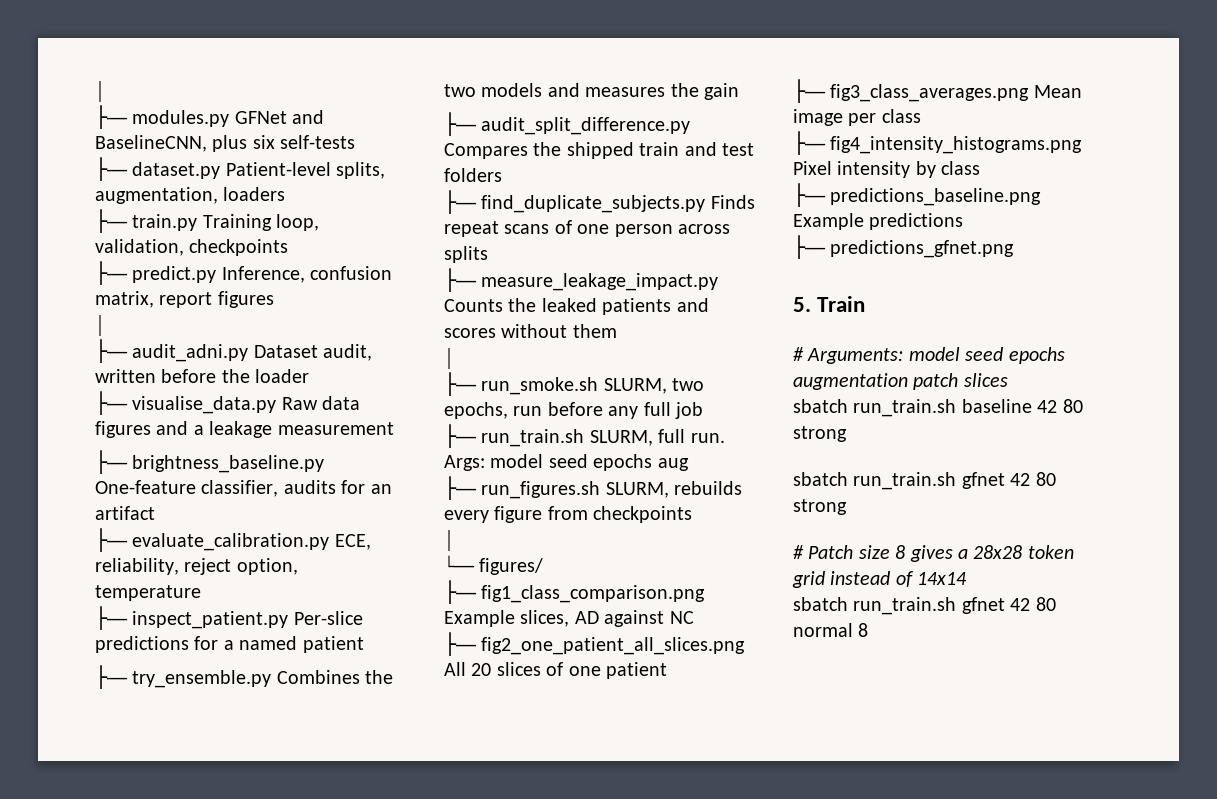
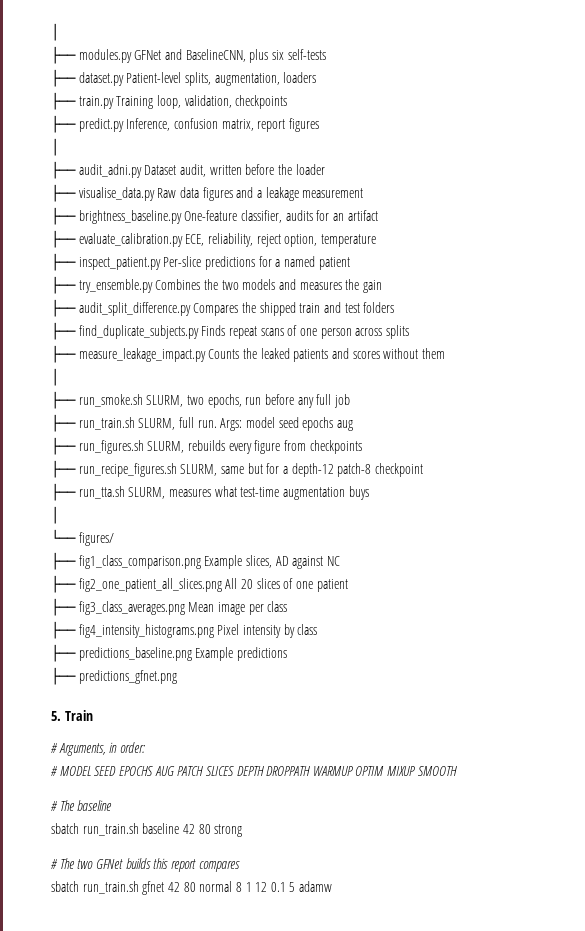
+ ├── run_recipe_figures.sh SLURM, same but for a depth-12 patch-8 checkpoint
+ ├── run_tta.sh SLURM, measures what test-time augmentation buys
- # Arguments: model seed epochs augmentation patch slices
+ # Arguments, in order:
+ # MODEL SEED EPOCHS AUG PATCH SLICES DEPTH DROPPATH WARMUP OPTIM MIXUP SMOOTH
+ # The baseline
- sbatch run_train.sh gfnet 42 80 strong
- # Patch size 8 gives a 28x28 token grid instead of 14x14
+ # The two GFNet builds this report compares
- sbatch run_train.sh gfnet 42 80 normal 8
+ sbatch run_train.sh gfnet 42 80 normal 8 1 12 0.1 5 adamw

